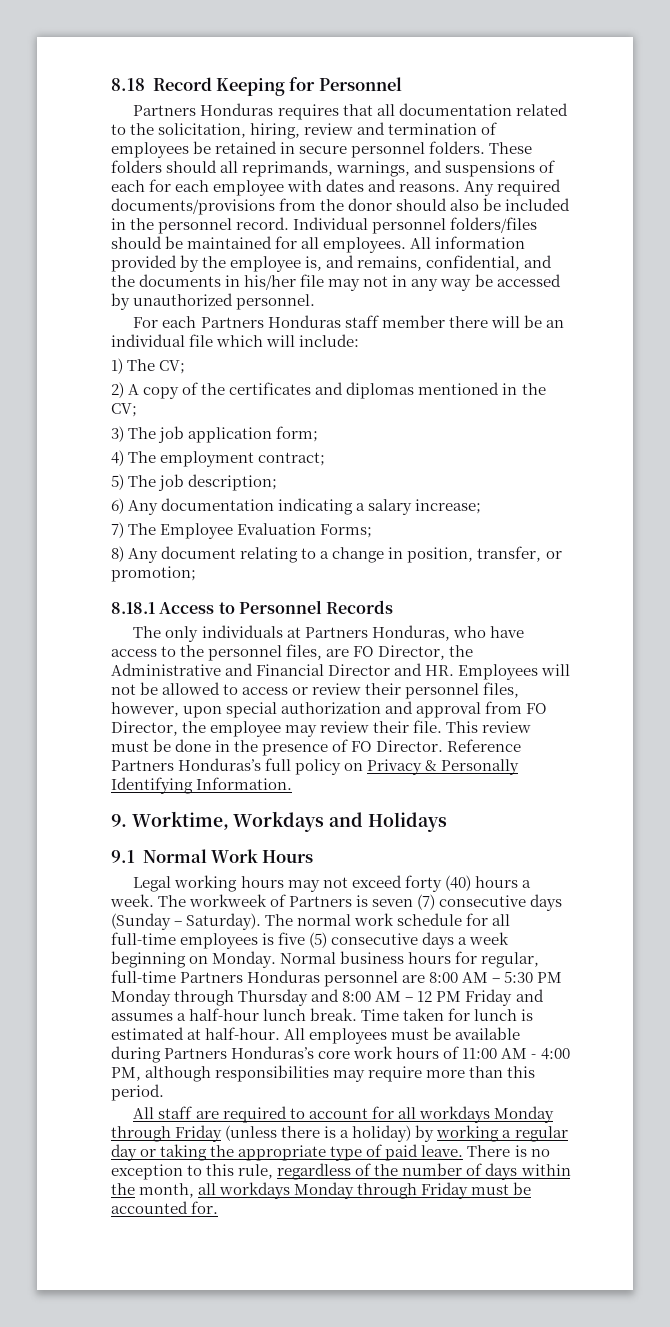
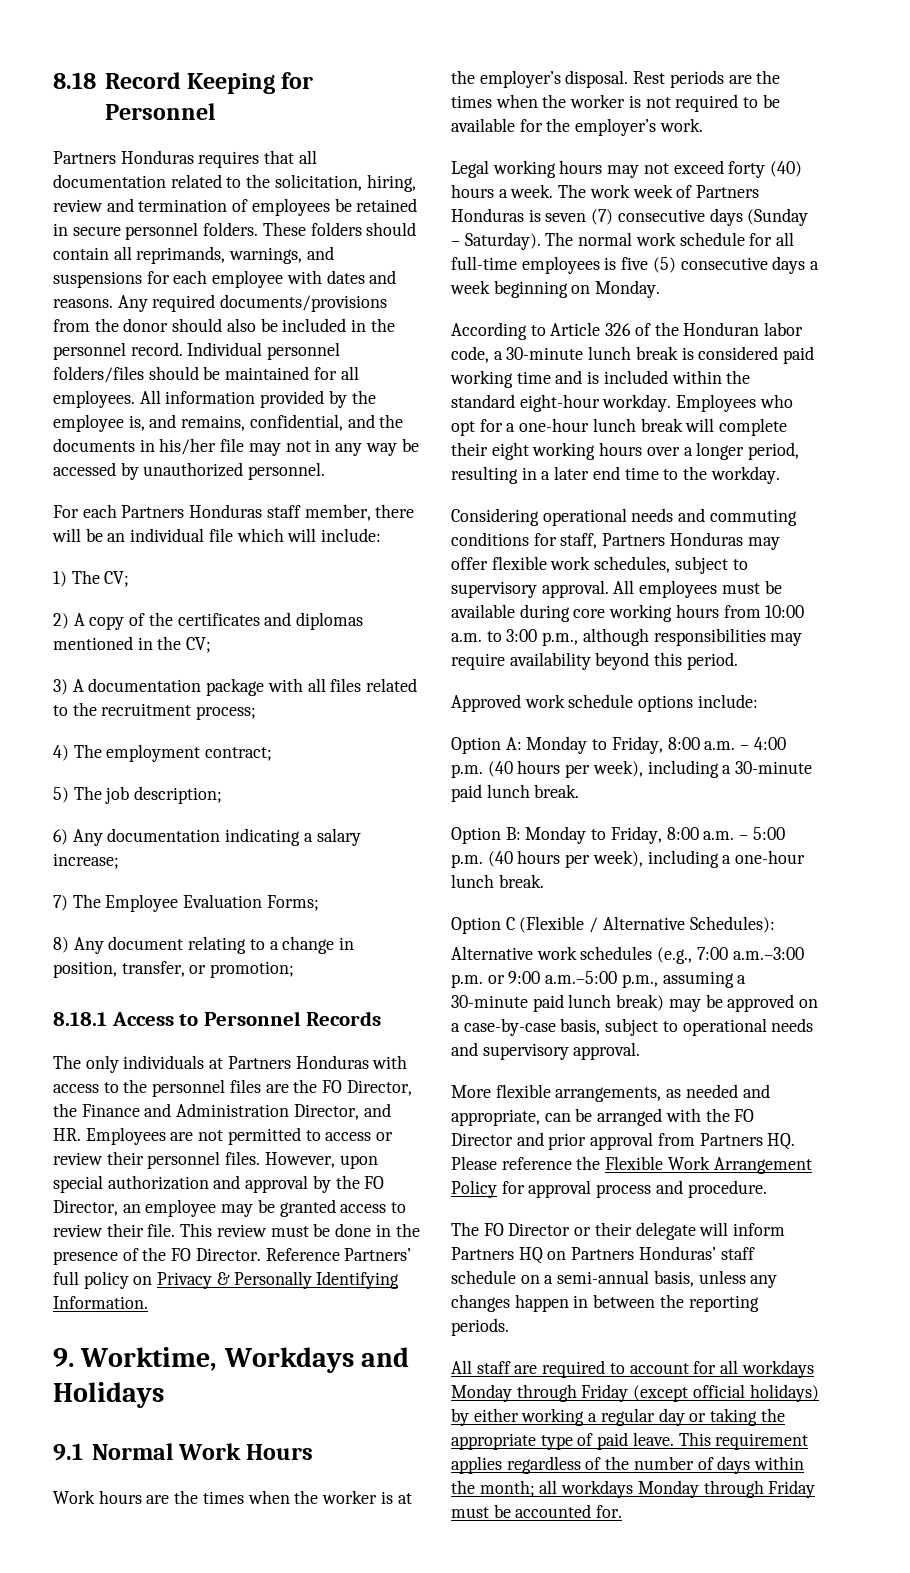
- These folders should all reprimands, warnings, and suspensions of each for each employee with dates and reasons.
+ These folders should contain all reprimands, warnings, and suspensions for each employee with dates and reasons.
- For each Partners Honduras staff member there will be an individual file which will include:
+ For each Partners Honduras staff member, there will be an individual file which will include:
- 3) The job application form;
+ 3) A documentation package with all files related to the recruitment process;
- The only individuals at Partners Honduras, who have access to the personnel files, are FO Director, the Administrative and Financial Director and HR. Employees will not be allowed to access or review their personnel files, however, upon special authorization and approval from FO Director, the employee may review their file.
+ The only individuals at Partners Honduras with access to the personnel files are the FO Director, the Finance and Administration Director, and HR. Employees are not permitted to access or review their personnel files. However, upon special authorization and approval by the FO Director, an employee may be granted access to review their file.
- This review must be done in the presence of FO Director.
+ This review must be done in the presence of the FO Director.
- Reference Partners Honduras’s full policy on Privacy & Personally Identifying Information.
+ Reference Partners’ full policy on Privacy & Personally Identifying Information.
+ Work hours are the times when the worker is at the employer’s disposal. Rest periods are the times when the worker is not required to be available for the employer’s work.
- The workweek of Partners is seven (7) consecutive days (Sunday – Saturday).
+ The work week of Partners Honduras is seven (7) consecutive days (Sunday – Saturday).
- The normal work schedule for all full-time employees is five (5) consecutive days a week beginning on Monday. Normal business hours for regular, full-time Partners Honduras personnel are 8:00 AM – 5:30 PM Monday through Thursday and 8:00 AM – 12 PM Friday and assumes a half-hour lunch break. Time taken for lunch is estimated at half-hour.
+ The normal work schedule for all full-time employees is five (5) consecutive days a week beginning on Monday.
+ According to Article 326 of the Honduran labor code, a 30-minute lunch break is considered paid working time and is included within the standard eight-hour workday. Employees who opt for a one-hour lunch break will complete their eight working hours over a longer period, resulting in a later end time to the workday.
+ Considering operational needs and commuting conditions for staff, Partners Honduras may offer flexible work schedules, subject to supervisory approval.
- All employees must be available during Partners Honduras’s core work hours of 11:00 AM - 4:00 PM, although responsibilities may require more than this period.
+ All employees must be available during core working hours from 10:00 a.m. to 3:00 p.m., although responsibilities may require availability beyond this period.
+ Approved work schedule options include:
+ Option A: Monday to Friday, 8:00 a.m. – 4:00 p.m. (40 hours per week), including a 30-minute paid lunch break.
+ Option B: Monday to Friday, 8:00 a.m. – 5:00 p.m. (40 hours per week), including a one-hour lunch break.
+ Option C (Flexible / Alternative Schedules):
+ Alternative work schedules (e.g., 7:00 a.m.–3:00 p.m. or 9:00 a.m.–5:00 p.m., assuming a 30-minute paid lunch break) may be approved on a case-by-case basis, subject to operational needs and supervisory approval.
+ More flexible arrangements, as needed and appropriate, can be arranged with the FO Director and prior approval from Partners HQ. Please reference the Flexible Work Arrangement Policy for approval process and procedure.
+ The FO Director or their delegate will inform Partners HQ on Partners Honduras’ staff schedule on a semi-annual basis, unless any changes happen in between the reporting periods.
- All staff are required to account for all workdays Monday through Friday (unless there is a holiday) by working a regular day or taking the appropriate type of paid leave.
+ All staff are required to account for all workdays Monday through Friday (except official holidays) by either working a regular day or taking the appropriate type of paid leave.
- There is no exception to this rule, regardless of the number of days within the month, all workdays Monday through Friday must be accounted for.
+ This requirement applies regardless of the number of days within the month; all workdays Monday through Friday must be accounted for.

